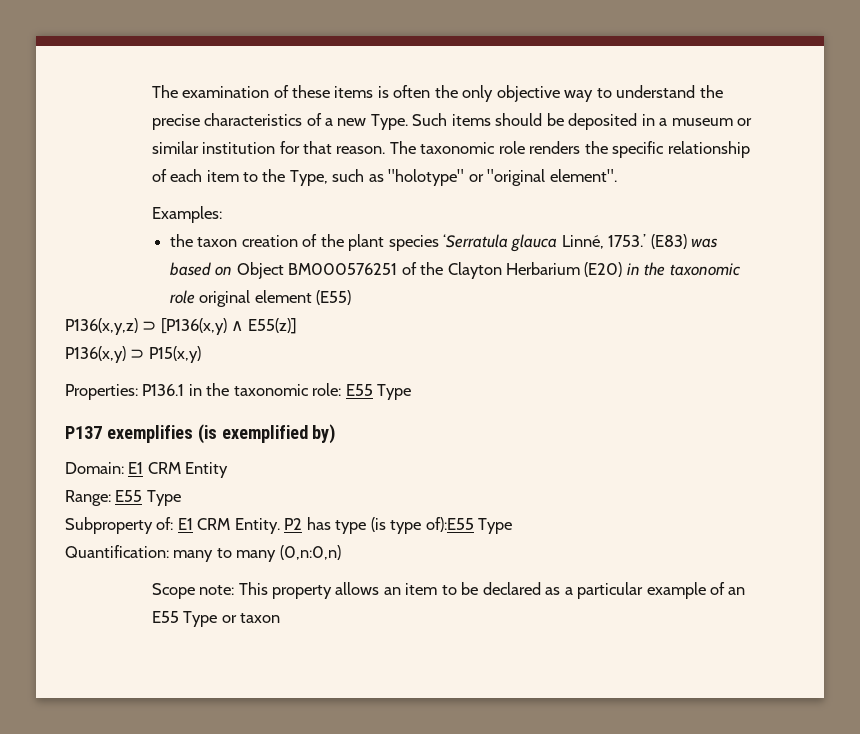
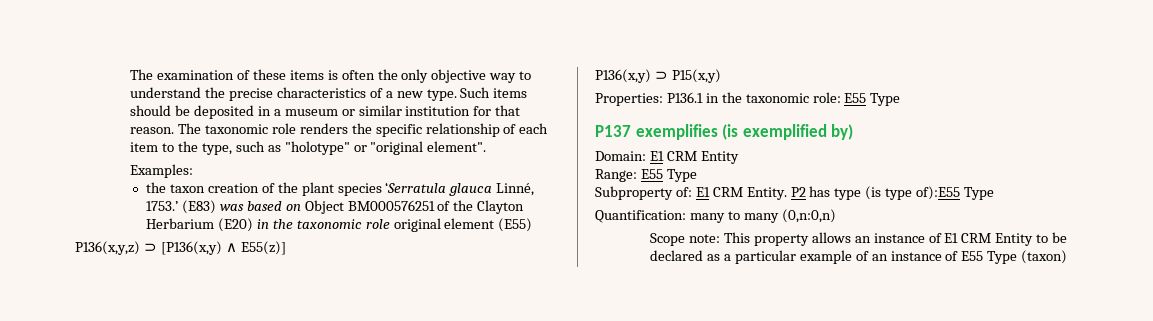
- The examination of these items is often the only objective way to understand the precise characteristics of a new Type.
+ The examination of these items is often the only objective way to understand the precise characteristics of a new type.
- The taxonomic role renders the specific relationship of each item to the Type, such as "holotype" or "original element".
+ The taxonomic role renders the specific relationship of each item to the type, such as "holotype" or "original element".
- Scope note: This property allows an item to be declared as a particular example of an E55 Type or taxon
+ Scope note: This property allows an instance of E1 CRM Entity to be declared as a particular example of an instance of E55 Type (taxon)

